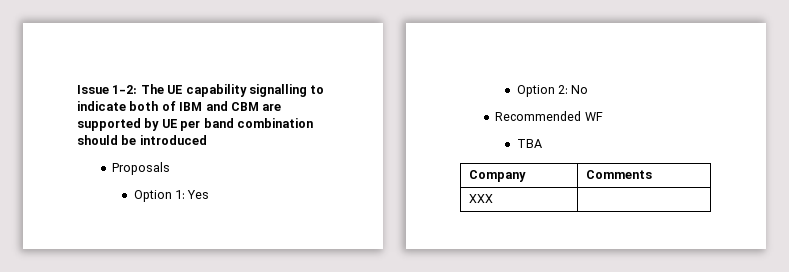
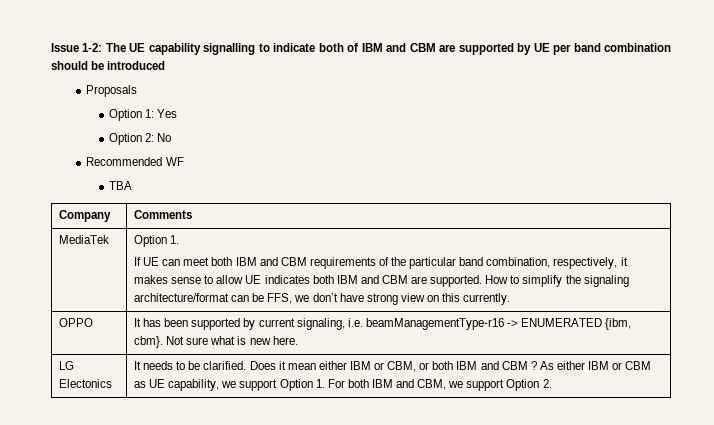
- XXX
+ MediaTek | Option 1.
+ If UE can meet both IBM and CBM requirements of the particular band combination, respectively, it makes sense to allow UE indicates both IBM and CBM are supported. How to simplify the signaling architecture/format can be FFS, we don’t have strong view on this currently.
+ OPPO | It has been supported by current signaling, i.e. beamManagementType-r16 -> ENUMERATED {ibm, cbm}. Not sure what is new here.
+ LG Electonics | It needs to be clarified. Does it mean either IBM or CBM, or both IBM and CBM ? As either IBM or CBM as UE capability, we support Option 1. For both IBM and CBM, we support Option 2.

